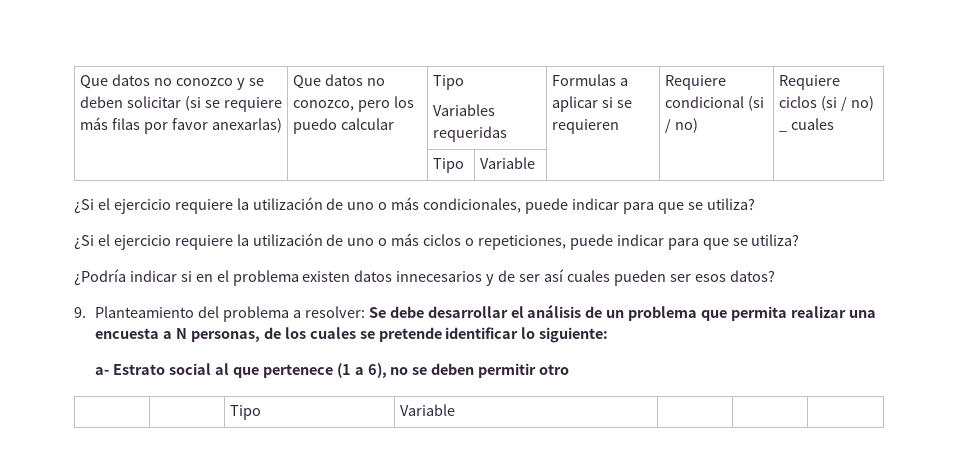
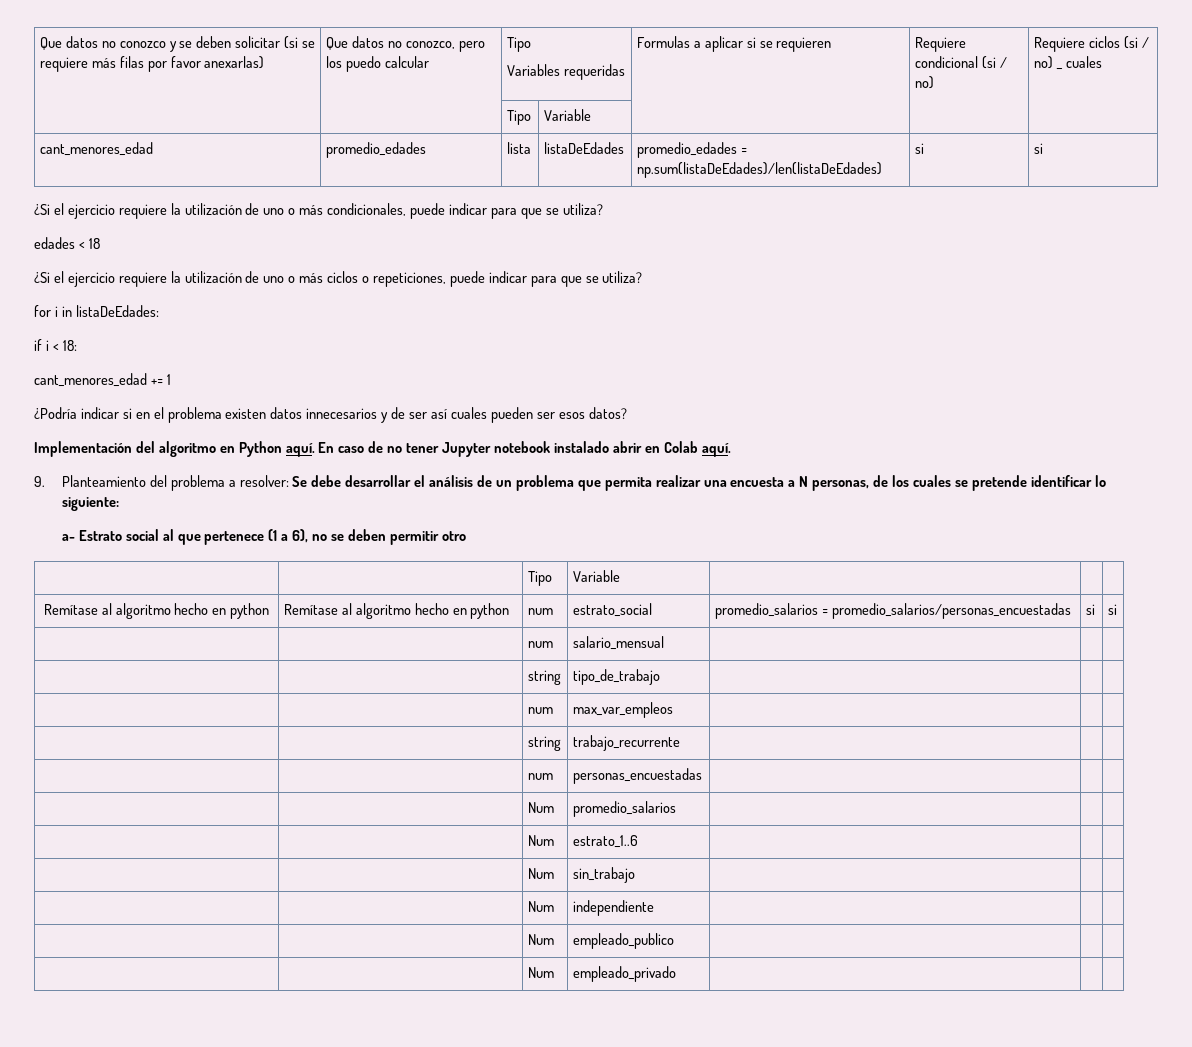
+ cant_menores_edad | promedio_edades | lista | listaDeEdades | promedio_edades = np.sum(listaDeEdades)/len(listaDeEdades) | si | si
+ edades < 18
+ for i in listaDeEdades:
+ if i < 18:
+ cant_menores_edad += 1
+ Implementación del algoritmo en Python aquí. En caso de no tener Jupyter notebook instalado abrir en Colab aquí.
+ Remítase al algoritmo hecho en python | Remítase al algoritmo hecho en python | num | estrato_social | promedio_salarios = promedio_salarios/personas_encuestadas | si | si
+ | | num | salario_mensual | | |
+ | | string | tipo_de_trabajo | | |
+ | | num | max_var_empleos | | |
+ | | string | trabajo_recurrente | | |
+ | | num | personas_encuestadas | | |
+ | | Num | promedio_salarios | | |
+ | | Num | estrato_1..6 | | |
+ | | Num | sin_trabajo | | |
+ | | Num | independiente | | |
+ | | Num | empleado_publico | | |
+ | | Num | empleado_privado | | |

